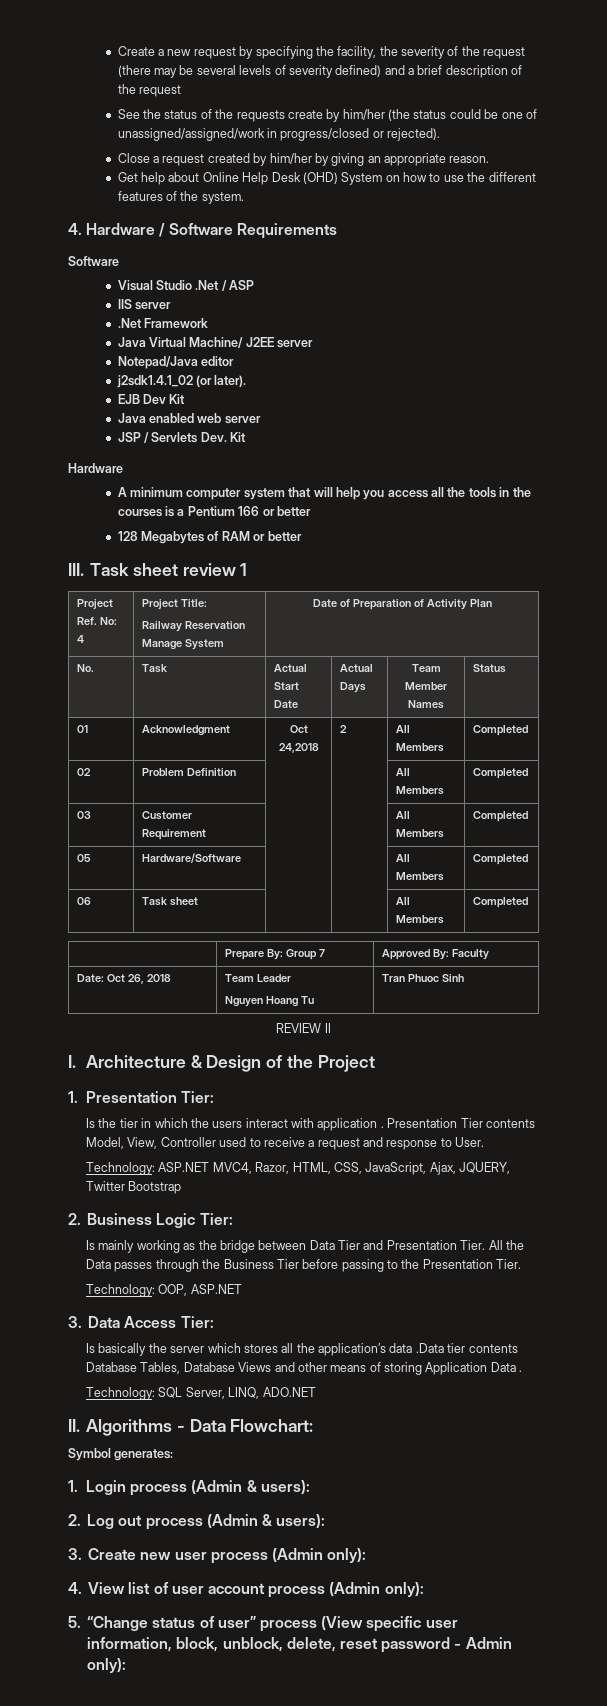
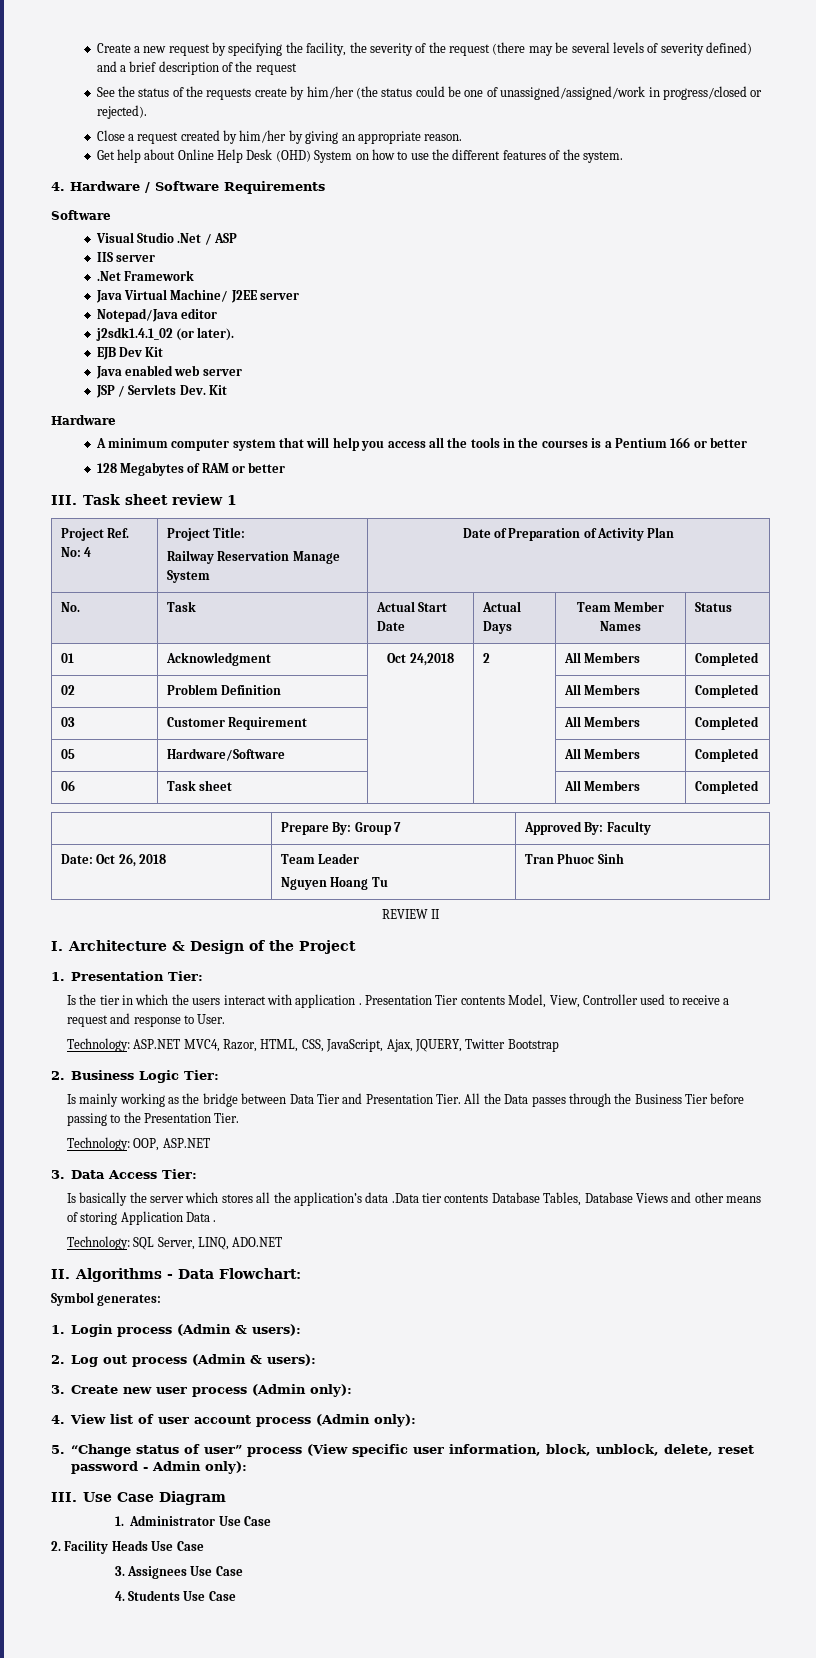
+ III. Use Case Diagram
+ 1. Administrator Use Case
+ 2. Facility Heads Use Case
+ 3. Assignees Use Case
+ 4. Students Use Case

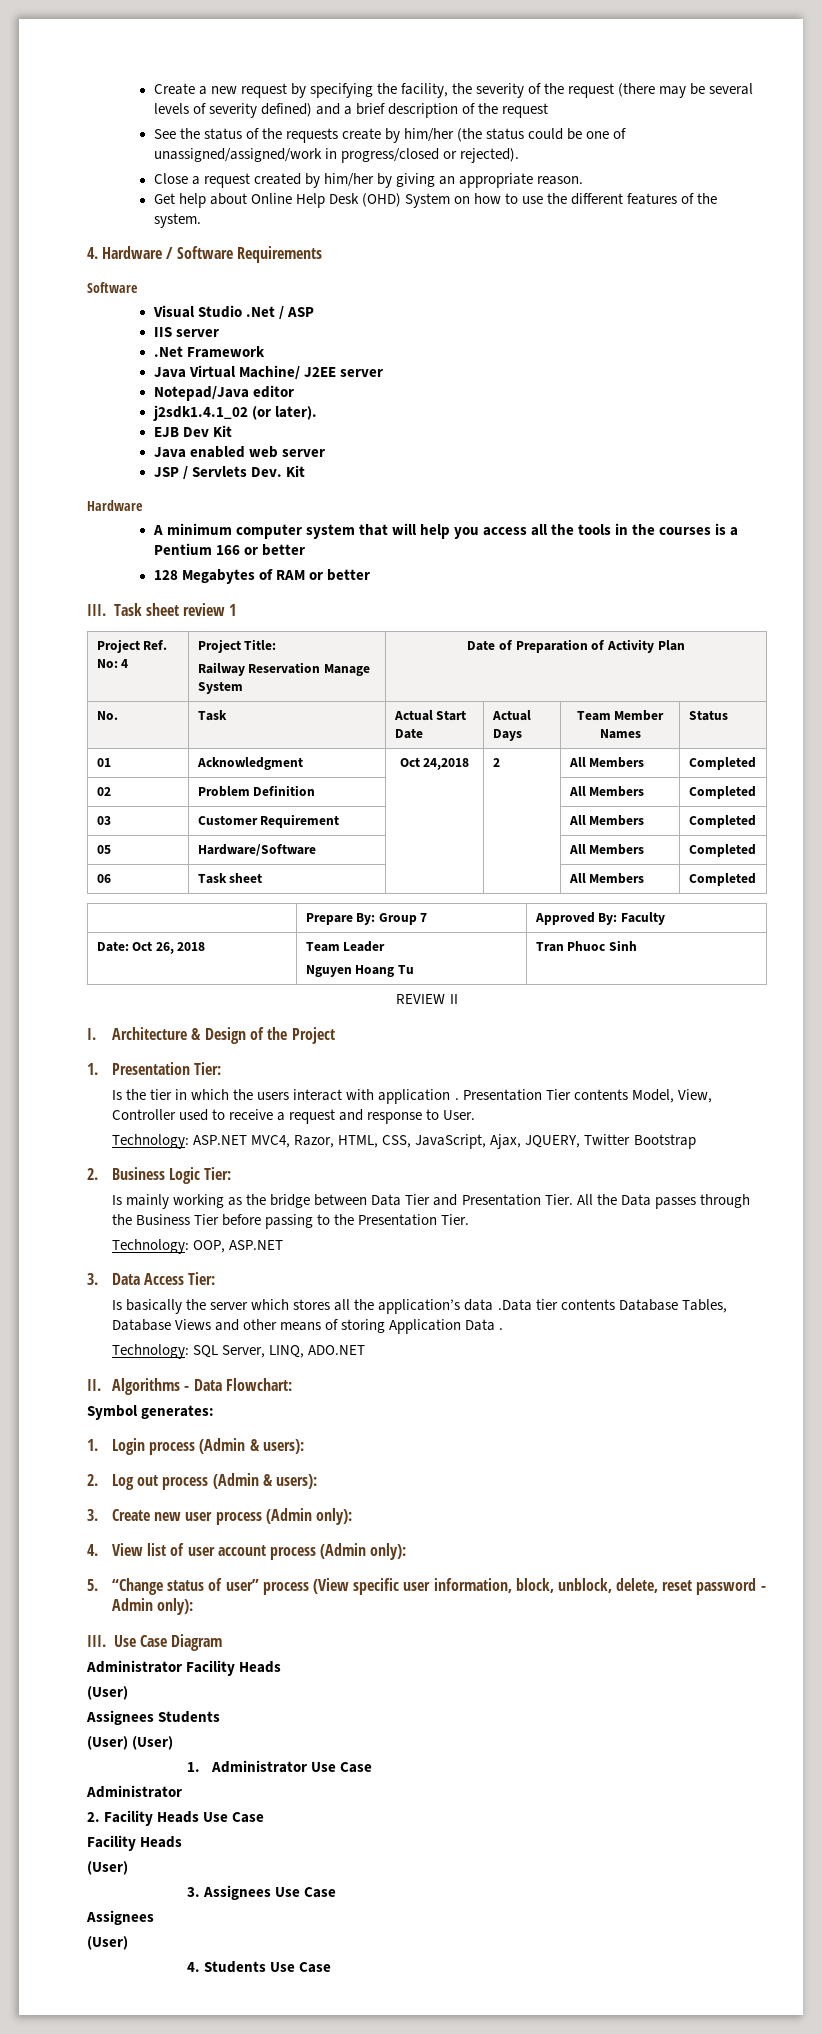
+ Administrator Facility Heads
+ (User)
+ Assignees Students
+ (User) (User)
  1. Administrator Use Case
+ Administrator
  2. Facility Heads Use Case
+ Facility Heads
+ (User)
  3. Assignees Use Case
+ Assignees
+ (User)

